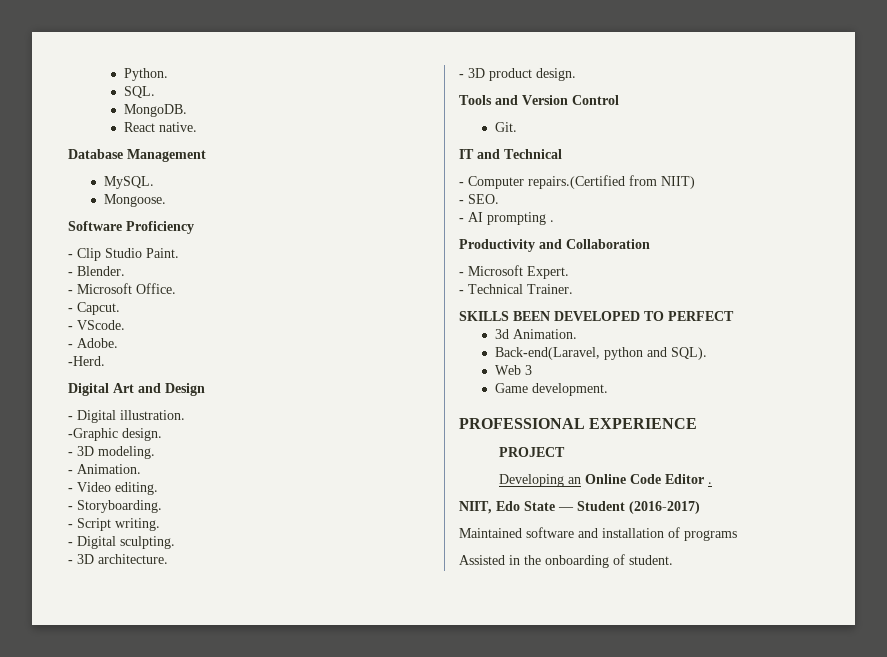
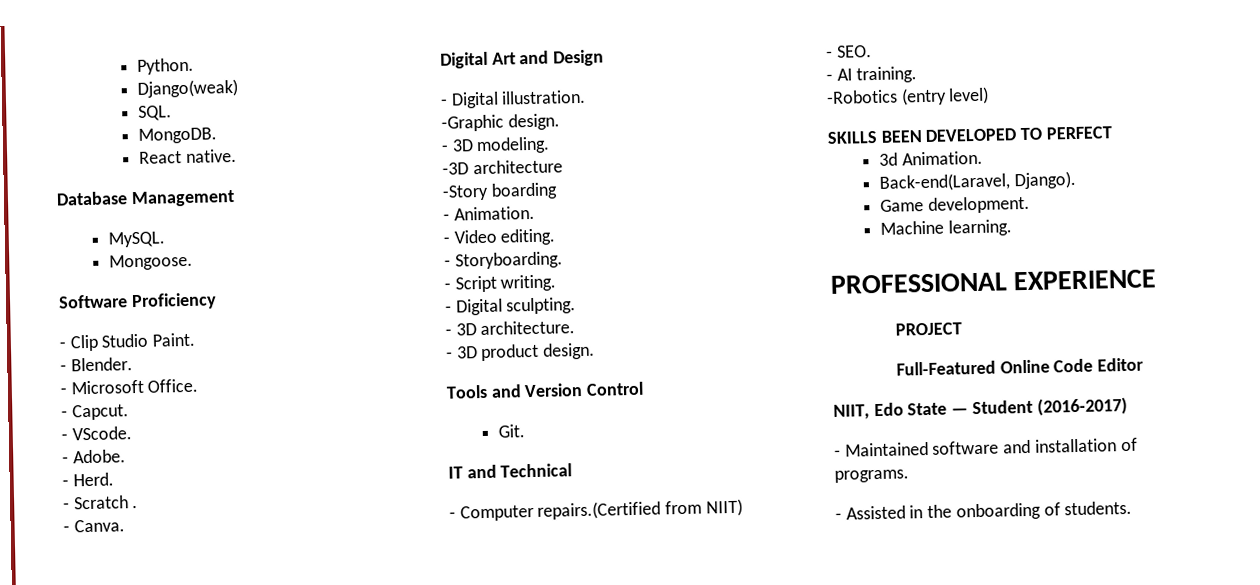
+ Django(weak)
- -Herd.
+ - Herd.
+ - Scratch .
+ - Canva.
+ -3D architecture
+ -Story boarding
- - AI prompting .
- Productivity and Collaboration
- - Microsoft Expert.
- - Technical Trainer.
+ - AI training.
+ -Robotics (entry level)
- Back-end(Laravel, python and SQL).
- Web 3
+ Back-end(Laravel, Django).
+ Machine learning.
- Developing an Online Code Editor .
+ Full-Featured Online Code Editor
- Maintained software and installation of programs
- Assisted in the onboarding of student.
+ - Maintained software and installation of programs.
+ - Assisted in the onboarding of students.

